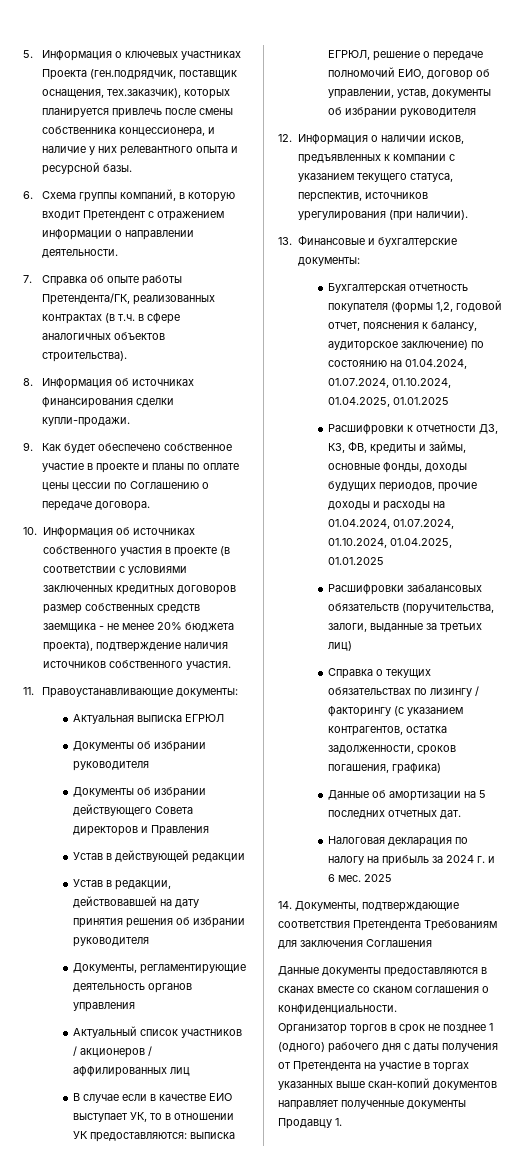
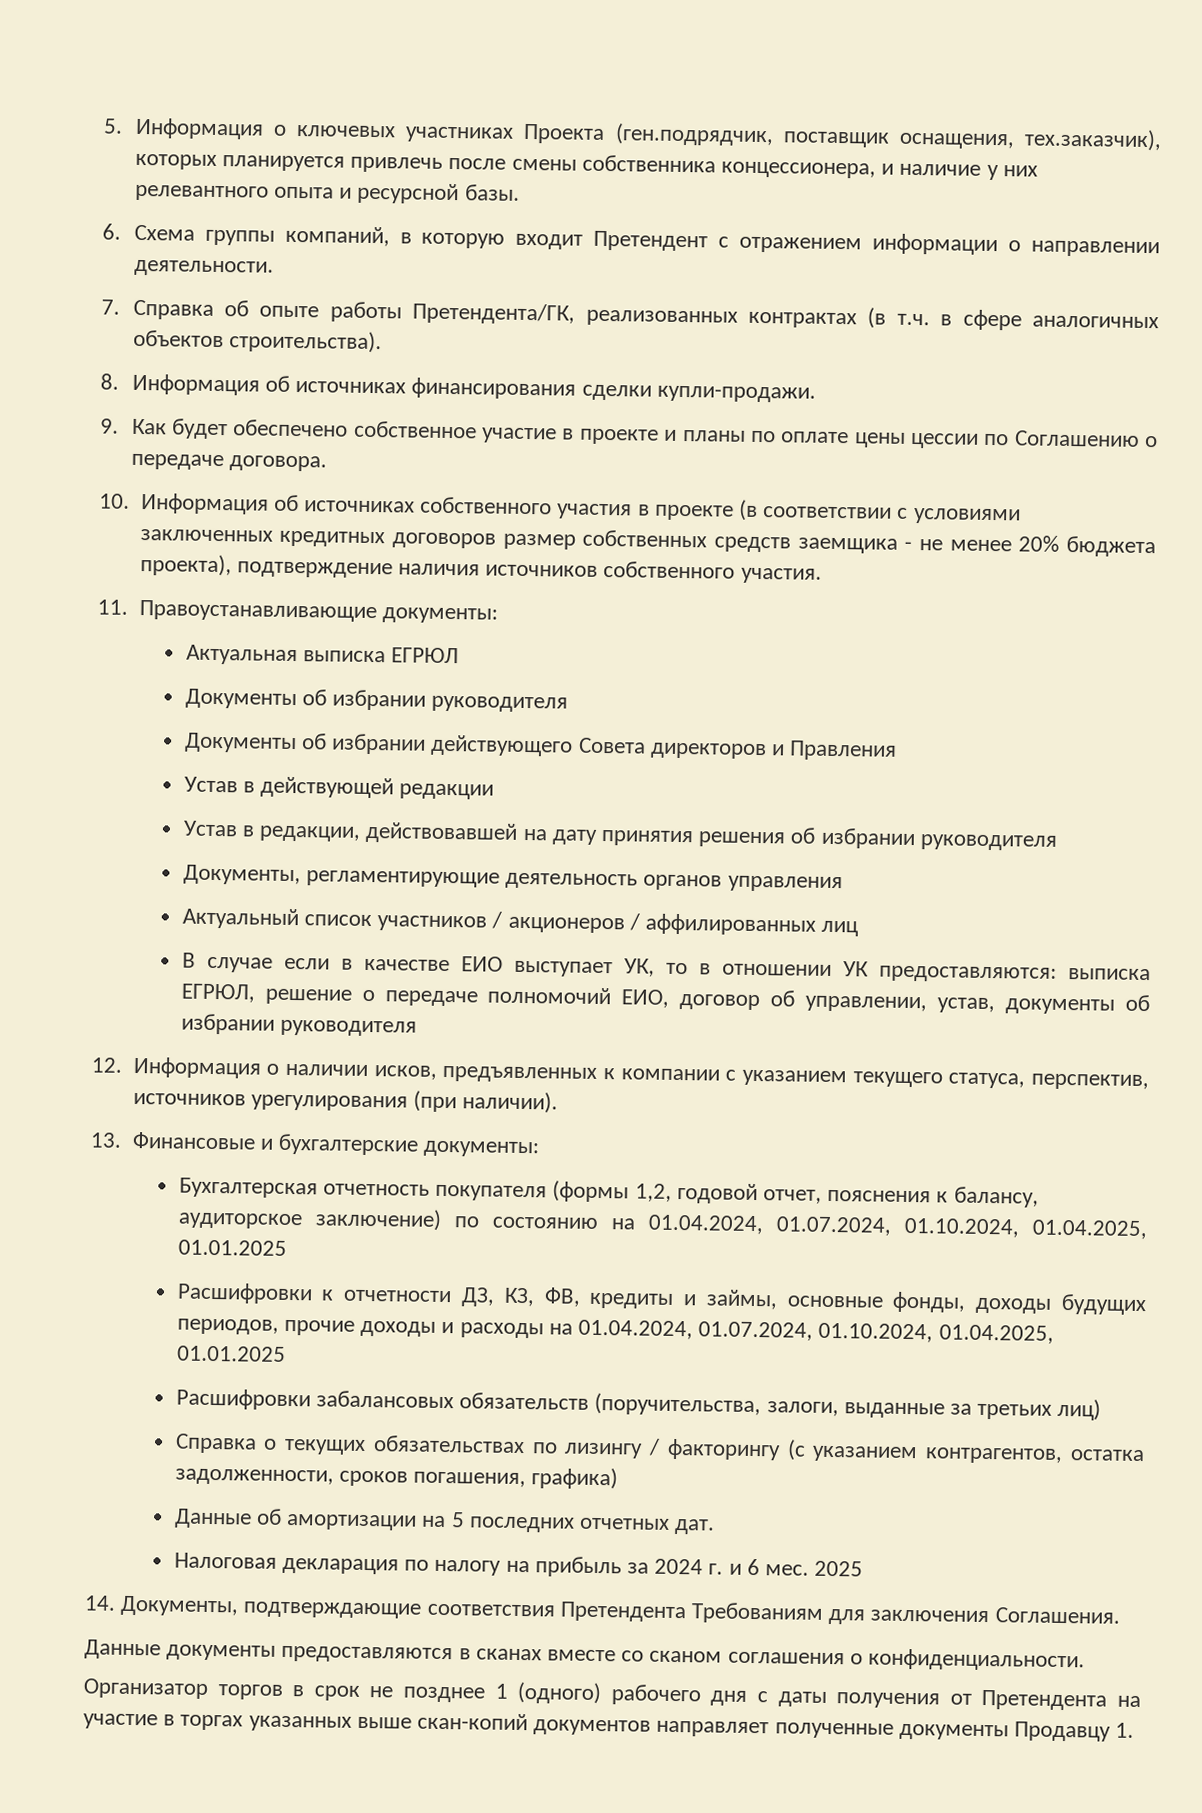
- 14. Документы, подтверждающие соответствия Претендента Требованиям для заключения Соглашения
+ 14. Документы, подтверждающие соответствия Претендента Требованиям для заключения Соглашения.

